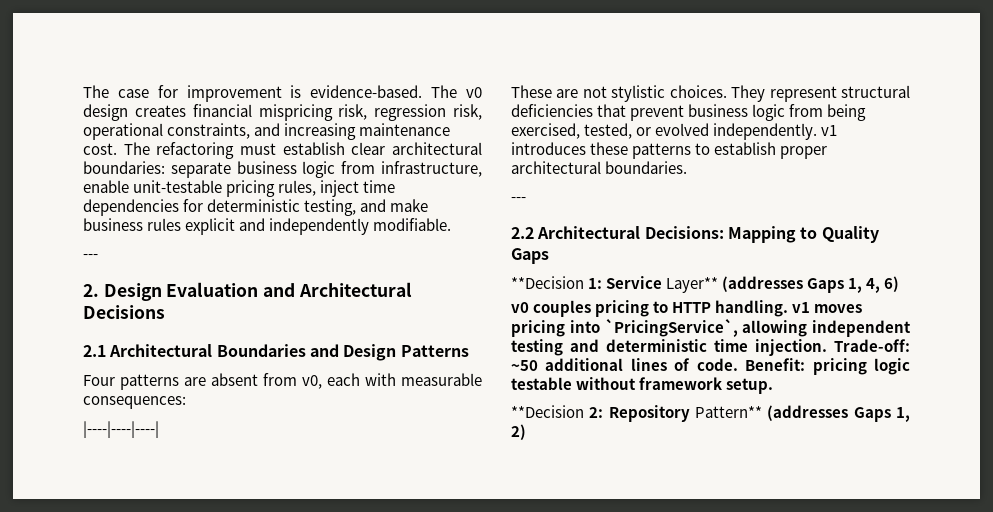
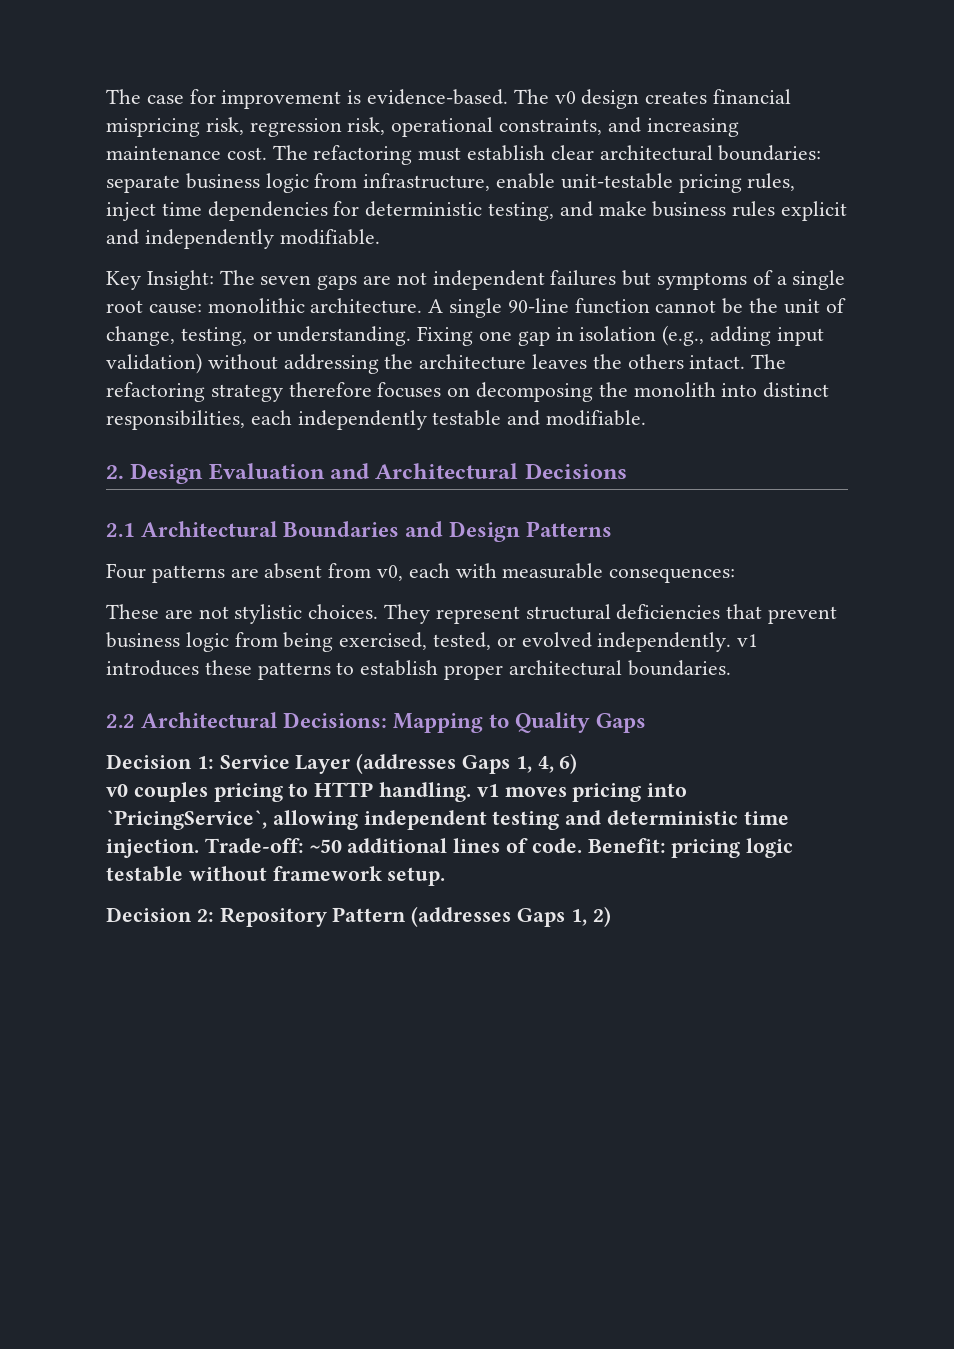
  The refactoring must establish clear architectural boundaries: separate business logic from infrastructure, enable unit-testable pricing rules, inject time dependencies for deterministic testing, and make business rules explicit and independently modifiable.
- ---
+ Key Insight: The seven gaps are not independent failures but symptoms of a single root cause: monolithic architecture. A single 90-line function cannot be the unit of change, testing, or understanding. Fixing one gap in isolation (e.g., adding input validation) without addressing the architecture leaves the others intact. The refactoring strategy therefore focuses on decomposing the monolith into distinct responsibilities, each independently testable and modifiable.
- |----|----|----|
  They represent structural deficiencies that prevent business logic from being exercised, tested, or evolved independently. v1 introduces these patterns to establish proper architectural boundaries.
- ---
- **Decision 1: Service Layer** (addresses Gaps 1, 4, 6)
+ Decision 1: Service Layer (addresses Gaps 1, 4, 6)
- **Decision 2: Repository Pattern** (addresses Gaps 1, 2)
+ Decision 2: Repository Pattern (addresses Gaps 1, 2)

